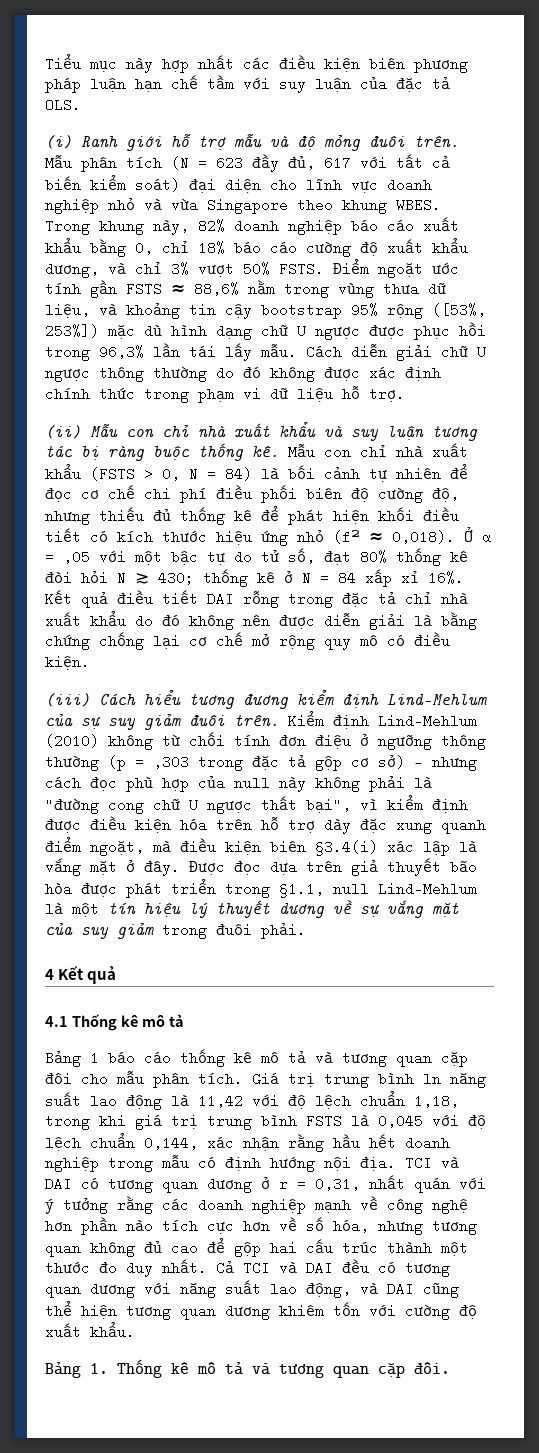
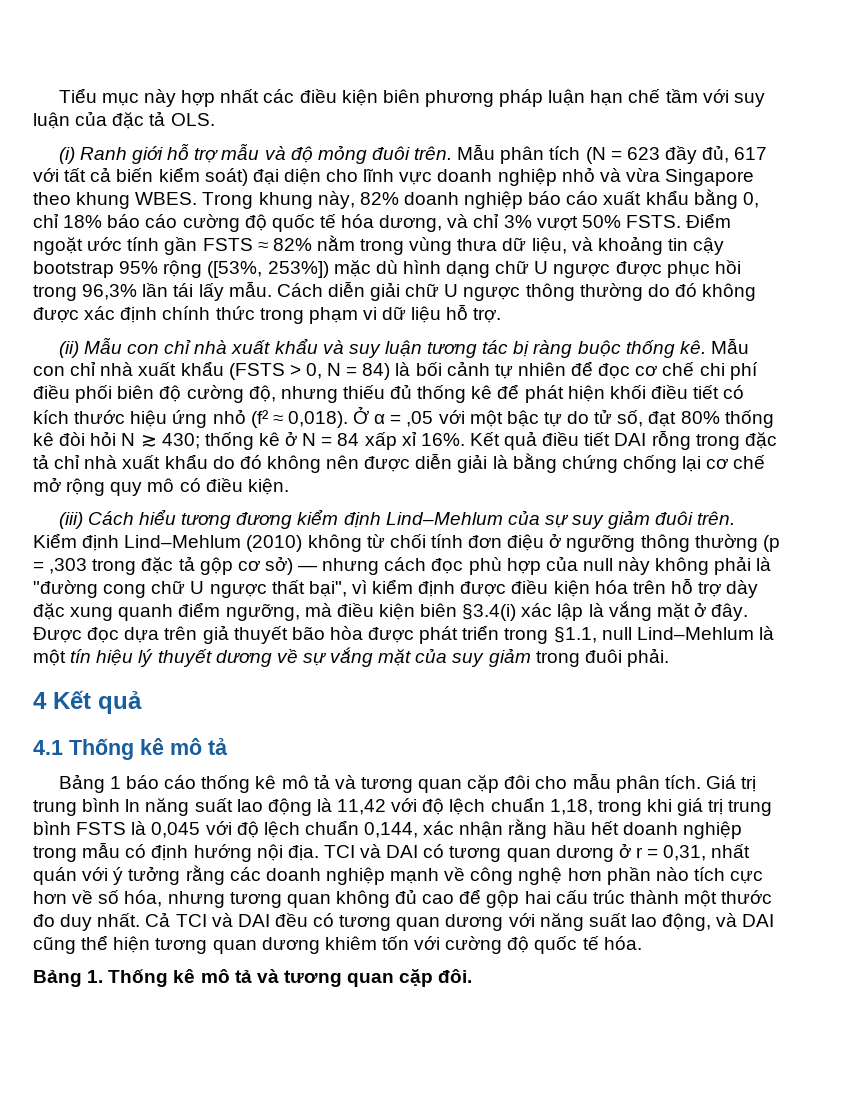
- Trong khung này, 82% doanh nghiệp báo cáo xuất khẩu bằng 0, chỉ 18% báo cáo cường độ xuất khẩu dương, và chỉ 3% vượt 50% FSTS.
+ Trong khung này, 82% doanh nghiệp báo cáo xuất khẩu bằng 0, chỉ 18% báo cáo cường độ quốc tế hóa dương, và chỉ 3% vượt 50% FSTS.
- Điểm ngoặt ước tính gần FSTS ≈ 88,6% nằm trong vùng thưa dữ liệu, và khoảng tin cậy bootstrap 95% rộng ([53%, 253%]) mặc dù hình dạng chữ U ngược được phục hồi trong 96,3% lần tái lấy mẫu.
+ Điểm ngoặt ước tính gần FSTS ≈ 82% nằm trong vùng thưa dữ liệu, và khoảng tin cậy bootstrap 95% rộng ([53%, 253%]) mặc dù hình dạng chữ U ngược được phục hồi trong 96,3% lần tái lấy mẫu.
- Kiểm định Lind–Mehlum (2010) không từ chối tính đơn điệu ở ngưỡng thông thường (p = ,303 trong đặc tả gộp cơ sở) — nhưng cách đọc phù hợp của null này không phải là "đường cong chữ U ngược thất bại", vì kiểm định được điều kiện hóa trên hỗ trợ dày đặc xung quanh điểm ngoặt, mà điều kiện biên §3.4(i) xác lập là vắng mặt ở đây.
+ Kiểm định Lind–Mehlum (2010) không từ chối tính đơn điệu ở ngưỡng thông thường (p = ,303 trong đặc tả gộp cơ sở) — nhưng cách đọc phù hợp của null này không phải là "đường cong chữ U ngược thất bại", vì kiểm định được điều kiện hóa trên hỗ trợ dày đặc xung quanh điểm ngưỡng, mà điều kiện biên §3.4(i) xác lập là vắng mặt ở đây.
- Cả TCI và DAI đều có tương quan dương với năng suất lao động, và DAI cũng thể hiện tương quan dương khiêm tốn với cường độ xuất khẩu.
+ Cả TCI và DAI đều có tương quan dương với năng suất lao động, và DAI cũng thể hiện tương quan dương khiêm tốn với cường độ quốc tế hóa.

